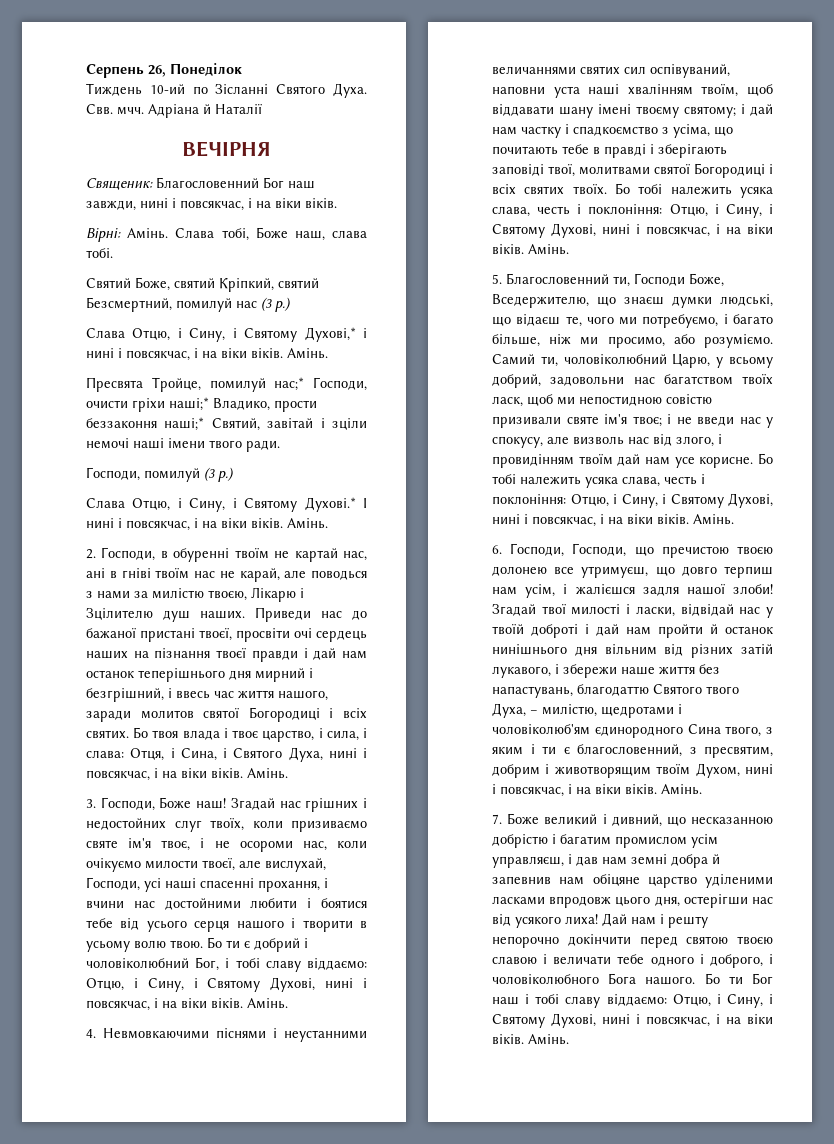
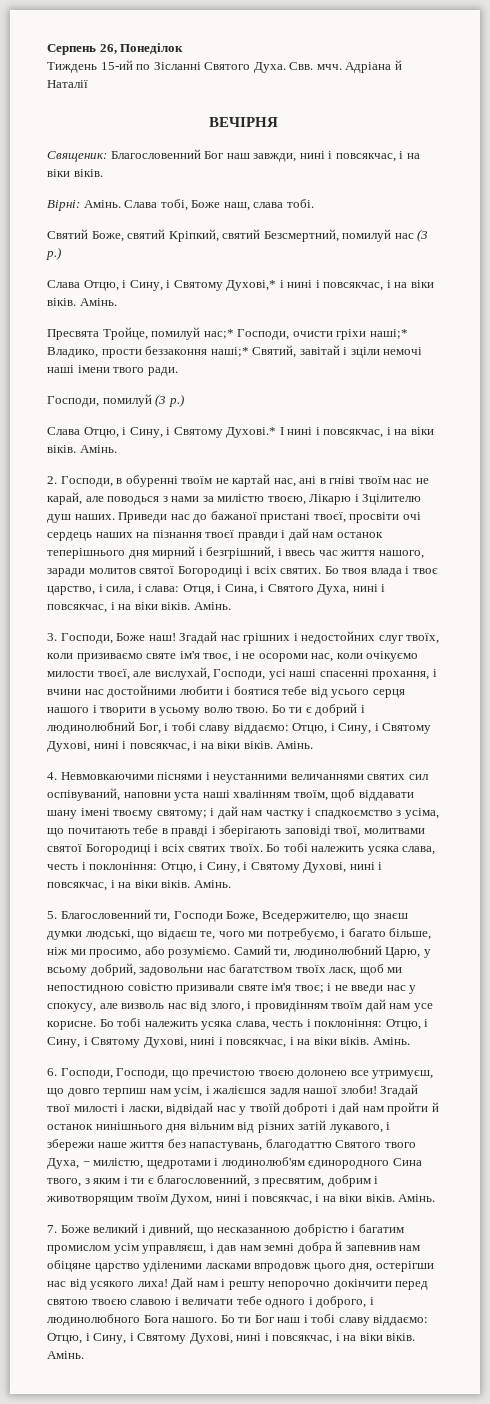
- Тиждень 10-ий по Зісланні Святого Духа.
+ Тиждень 15-ий по Зісланні Святого Духа.
- Бо ти є добрий і чоловіколюбний Бог, і тобі славу віддаємо: Отцю, і Сину, і Святому Духові, нині і повсякчас, і на віки віків.
+ Бо ти є добрий і людинолюбний Бог, і тобі славу віддаємо: Отцю, і Сину, і Святому Духові, нині і повсякчас, і на віки віків.
- Самий ти, чоловіколюбний Царю, у всьому добрий, задовольни нас багатством твоїх ласк, щоб ми непостидною совістю призивали святе ім'я твоє; і не введи нас у спокусу, але визволь нас від злого, і провидінням твоїм дай нам усе корисне.
+ Самий ти, людинолюбний Царю, у всьому добрий, задовольни нас багатством твоїх ласк, щоб ми непостидною совістю призивали святе ім'я твоє; і не введи нас у спокусу, але визволь нас від злого, і провидінням твоїм дай нам усе корисне.
- Згадай твої милості і ласки, відвідай нас у твоїй доброті і дай нам пройти й останок нинішнього дня вільним від різних затій лукавого, і збережи наше життя без напастувань, благодаттю Святого твого Духа, − милістю, щедротами і чоловіколюб'ям єдинородного Сина твого, з яким і ти є благословенний, з пресвятим, добрим і животворящим твоїм Духом, нині і повсякчас, і на віки віків.
+ Згадай твої милості і ласки, відвідай нас у твоїй доброті і дай нам пройти й останок нинішнього дня вільним від різних затій лукавого, і збережи наше життя без напастувань, благодаттю Святого твого Духа, − милістю, щедротами і людинолюб'ям єдинородного Сина твого, з яким і ти є благословенний, з пресвятим, добрим і животворящим твоїм Духом, нині і повсякчас, і на віки віків.
- Дай нам і решту непорочно докінчити перед святою твоєю славою і величати тебе одного і доброго, і чоловіколюбного Бога нашого.
+ Дай нам і решту непорочно докінчити перед святою твоєю славою і величати тебе одного і доброго, і людинолюбного Бога нашого.

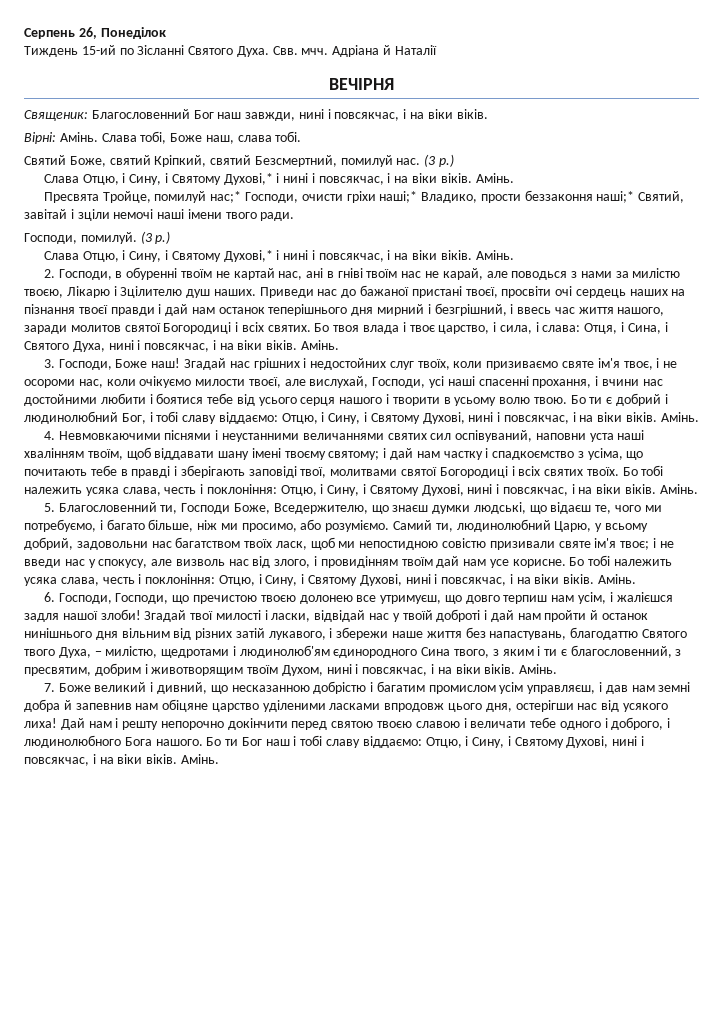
- Святий Боже, святий Кріпкий, святий Безсмертний, помилуй нас (3 р.)
+ Святий Боже, святий Кріпкий, святий Безсмертний, помилуй нас. (3 р.)
- Господи, помилуй (3 р.)
- Слава Отцю, і Сину, і Святому Духові.* І нині і повсякчас, і на віки віків.
+ Господи, помилуй. (3 р.)
+ Слава Отцю, і Сину, і Святому Духові,* і нині і повсякчас, і на віки віків.

